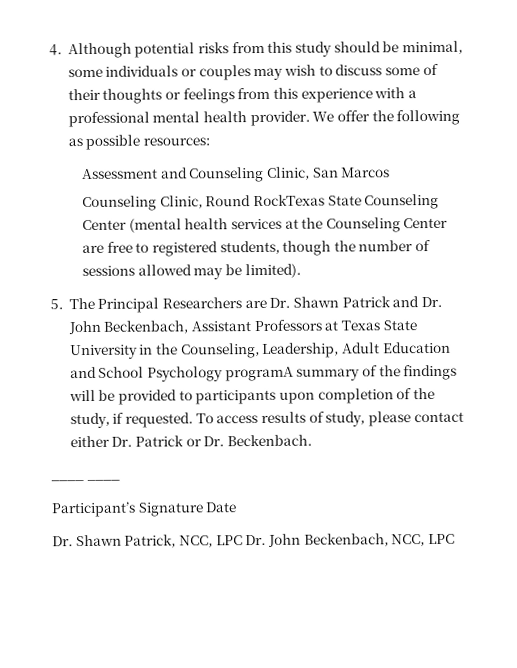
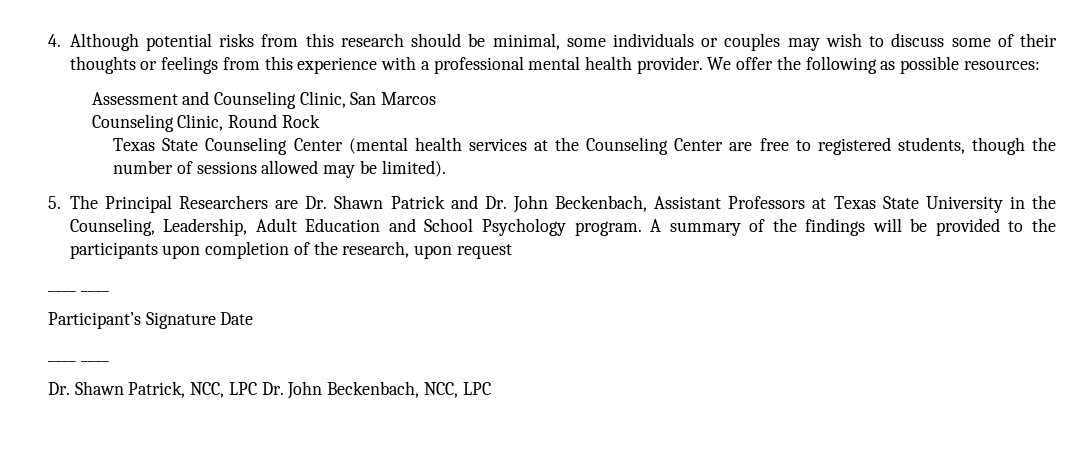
- 4. Although potential risks from this study should be minimal, some individuals or couples may wish to discuss some of their thoughts or feelings from this experience with a professional mental health provider.
+ 4. Although potential risks from this research should be minimal, some individuals or couples may wish to discuss some of their thoughts or feelings from this experience with a professional mental health provider.
- Counseling Clinic, Round RockTexas State Counseling Center (mental health services at the Counseling Center are free to registered students, though the number of sessions allowed may be limited).
+ Counseling Clinic, Round Rock
+ Texas State Counseling Center (mental health services at the Counseling Center are free to registered students, though the number of sessions allowed may be limited).
- 5. The Principal Researchers are Dr. Shawn Patrick and Dr. John Beckenbach, Assistant Professors at Texas State University in the Counseling, Leadership, Adult Education and School Psychology programA summary of the findings will be provided to participants upon completion of the study, if requested. To access results of study, please contact either Dr. Patrick or Dr. Beckenbach.
+ 5. The Principal Researchers are Dr. Shawn Patrick and Dr. John Beckenbach, Assistant Professors at Texas State University in the Counseling, Leadership, Adult Education and School Psychology program. A summary of the findings will be provided to the participants upon completion of the research, upon request
  Participant’s Signature Date
+ ____ ____

